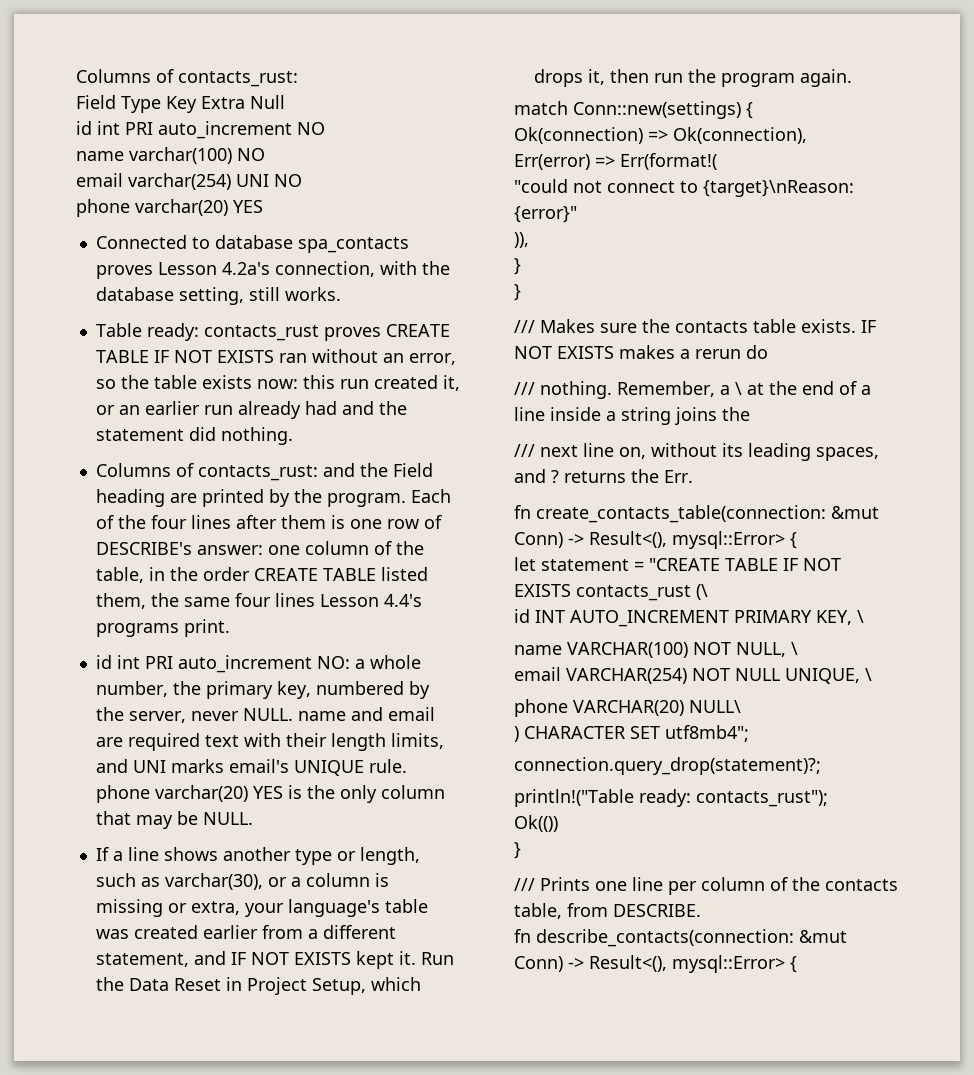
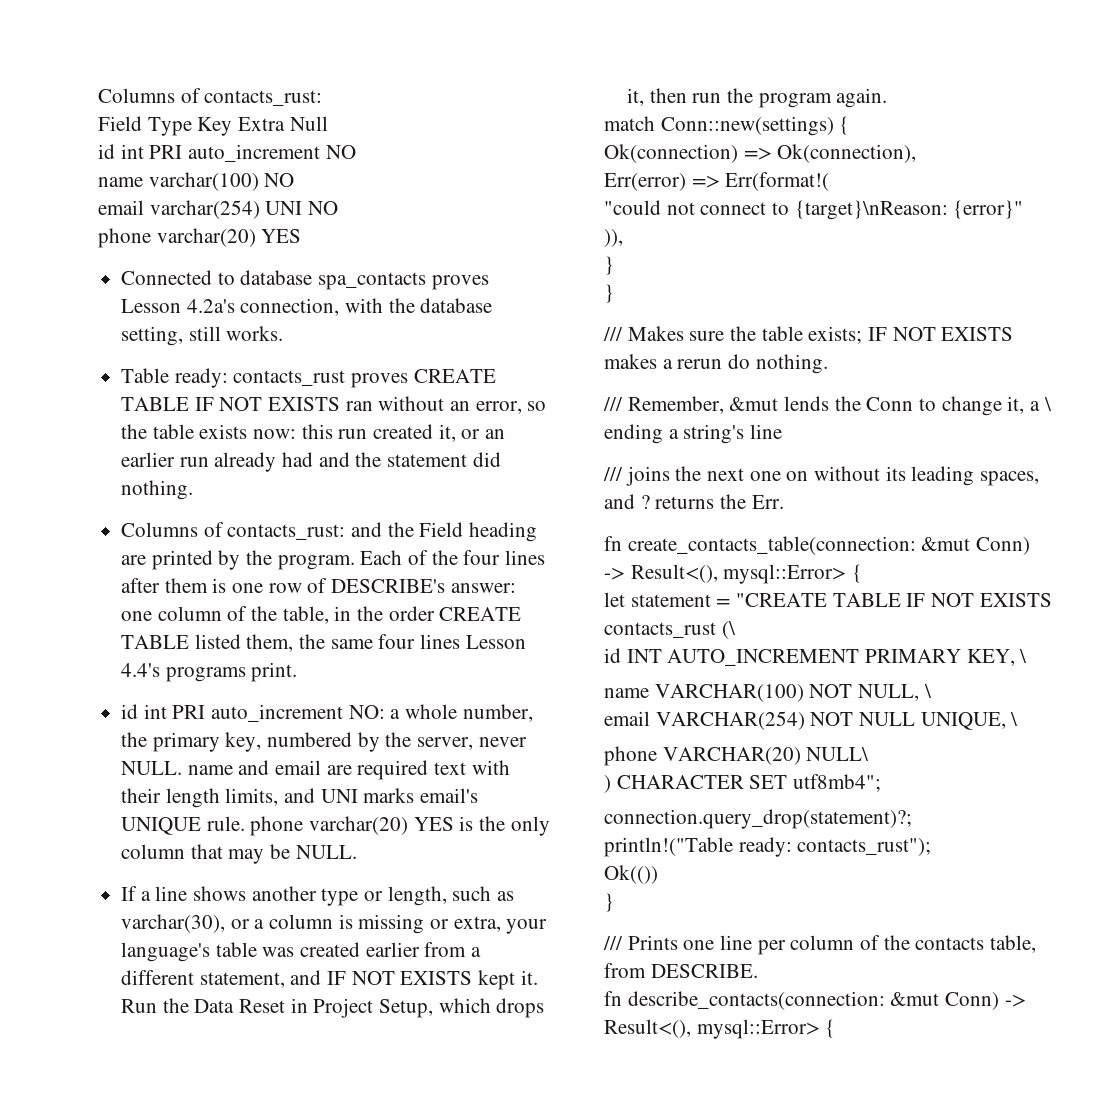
- /// Makes sure the contacts table exists. IF NOT EXISTS makes a rerun do
- /// nothing. Remember, a \ at the end of a line inside a string joins the
- /// next line on, without its leading spaces, and ? returns the Err.
+ /// Makes sure the table exists; IF NOT EXISTS makes a rerun do nothing.
+ /// Remember, &mut lends the Conn to change it, a \ ending a string's line
+ /// joins the next one on without its leading spaces, and ? returns the Err.

